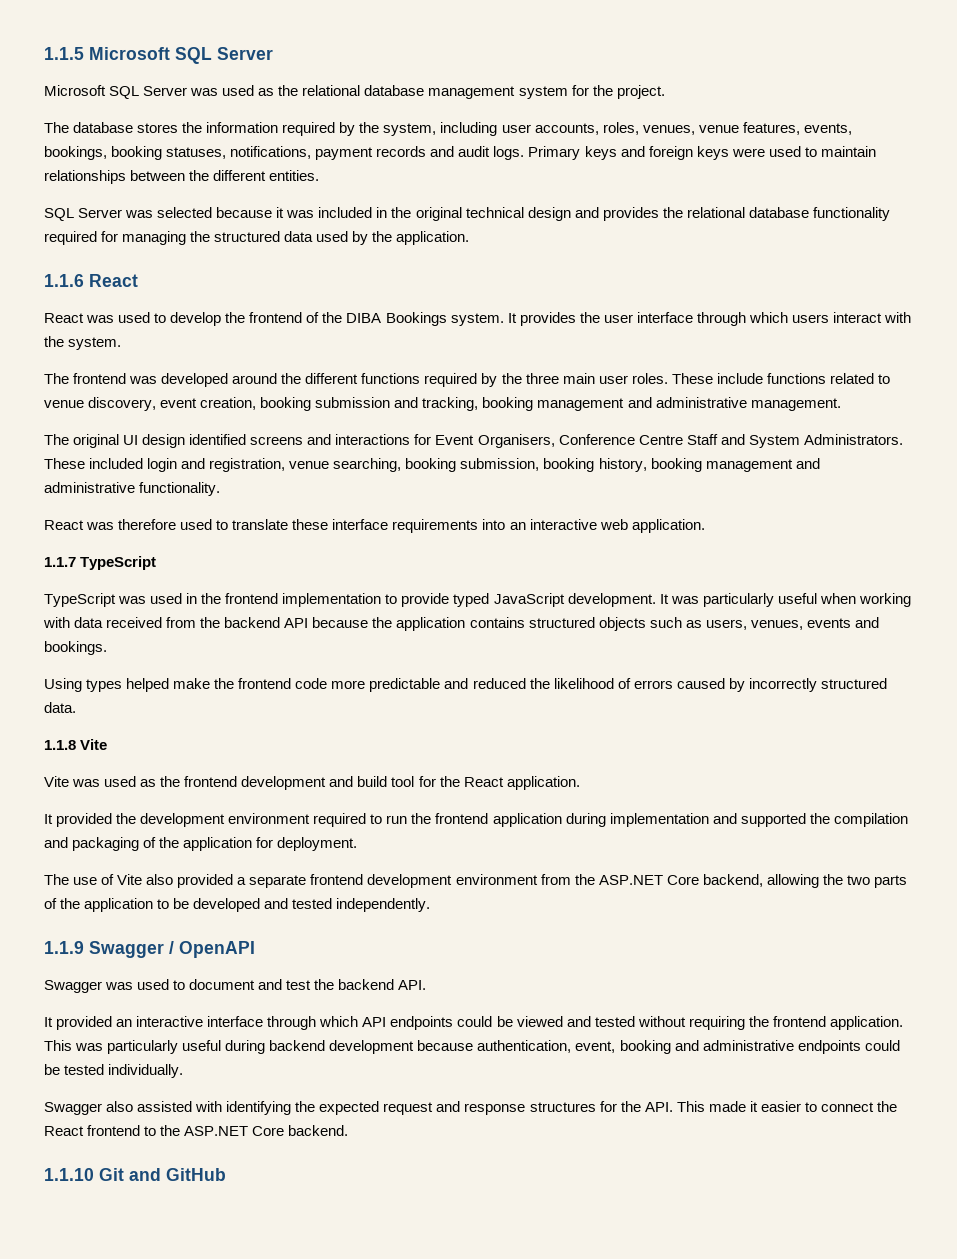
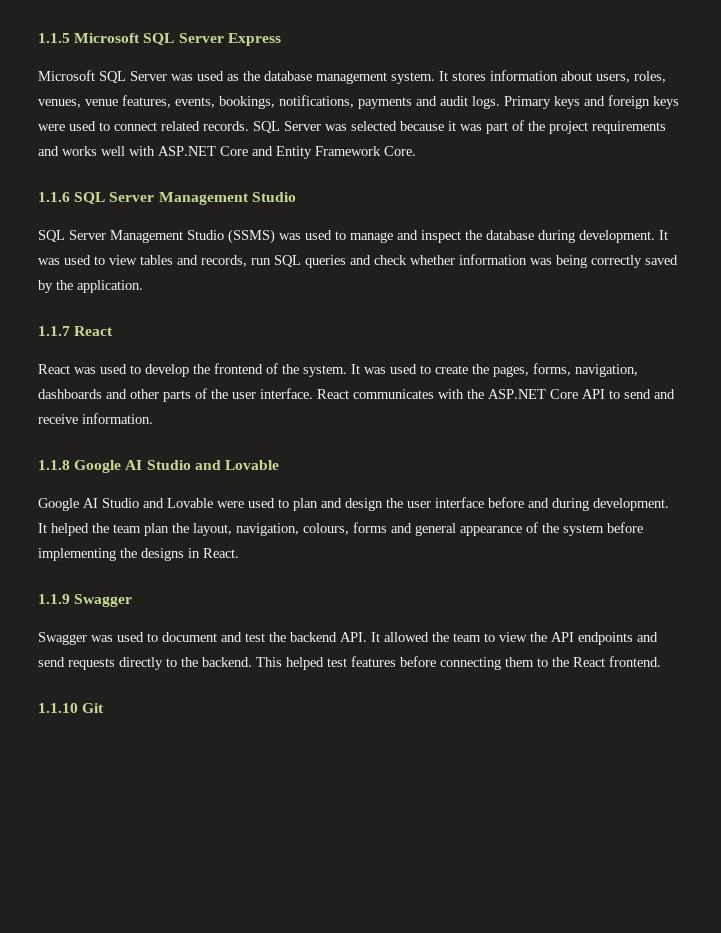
- 1.1.5 Microsoft SQL Server
+ 1.1.5 Microsoft SQL Server Express
- Microsoft SQL Server was used as the relational database management system for the project.
- The database stores the information required by the system, including user accounts, roles, venues, venue features, events, bookings, booking statuses, notifications, payment records and audit logs.
+ Microsoft SQL Server was used as the database management system. It stores information about users, roles, venues, venue features, events, bookings, notifications, payments and audit logs.
- Primary keys and foreign keys were used to maintain relationships between the different entities.
- SQL Server was selected because it was included in the original technical design and provides the relational database functionality required for managing the structured data used by the application.
+ Primary keys and foreign keys were used to connect related records. SQL Server was selected because it was part of the project requirements and works well with ASP.NET Core and Entity Framework Core.
+ 1.1.6 SQL Server Management Studio
+ SQL Server Management Studio (SSMS) was used to manage and inspect the database during development. It was used to view tables and records, run SQL queries and check whether information was being correctly saved by the application.
- 1.1.6 React
+ 1.1.7 React
- React was used to develop the frontend of the DIBA Bookings system. It provides the user interface through which users interact with the system.
- The frontend was developed around the different functions required by the three main user roles. These include functions related to venue discovery, event creation, booking submission and tracking, booking management and administrative management.
- The original UI design identified screens and interactions for Event Organisers, Conference Centre Staff and System Administrators. These included login and registration, venue searching, booking submission, booking history, booking management and administrative functionality.
- React was therefore used to translate these interface requirements into an interactive web application.
- 1.1.7 TypeScript
- TypeScript was used in the frontend implementation to provide typed JavaScript development. It was particularly useful when working with data received from the backend API because the application contains structured objects such as users, venues, events and bookings.
- Using types helped make the frontend code more predictable and reduced the likelihood of errors caused by incorrectly structured data.
- 1.1.8 Vite
- Vite was used as the frontend development and build tool for the React application.
- It provided the development environment required to run the frontend application during implementation and supported the compilation and packaging of the application for deployment.
- The use of Vite also provided a separate frontend development environment from the ASP.NET Core backend, allowing the two parts of the application to be developed and tested independently.
+ React was used to develop the frontend of the system. It was used to create the pages, forms, navigation, dashboards and other parts of the user interface. React communicates with the ASP.NET Core API to send and receive information.
+ 1.1.8 Google AI Studio and Lovable
+ Google AI Studio and Lovable were used to plan and design the user interface before and during development. It helped the team plan the layout, navigation, colours, forms and general appearance of the system before implementing the designs in React.
- 1.1.9 Swagger / OpenAPI
+ 1.1.9 Swagger
- Swagger was used to document and test the backend API.
- It provided an interactive interface through which API endpoints could be viewed and tested without requiring the frontend application. This was particularly useful during backend development because authentication, event, booking and administrative endpoints could be tested individually.
- Swagger also assisted with identifying the expected request and response structures for the API. This made it easier to connect the React frontend to the ASP.NET Core backend.
+ Swagger was used to document and test the backend API. It allowed the team to view the API endpoints and send requests directly to the backend. This helped test features before connecting them to the React frontend.
- 1.1.10 Git and GitHub
+ 1.1.10 Git

